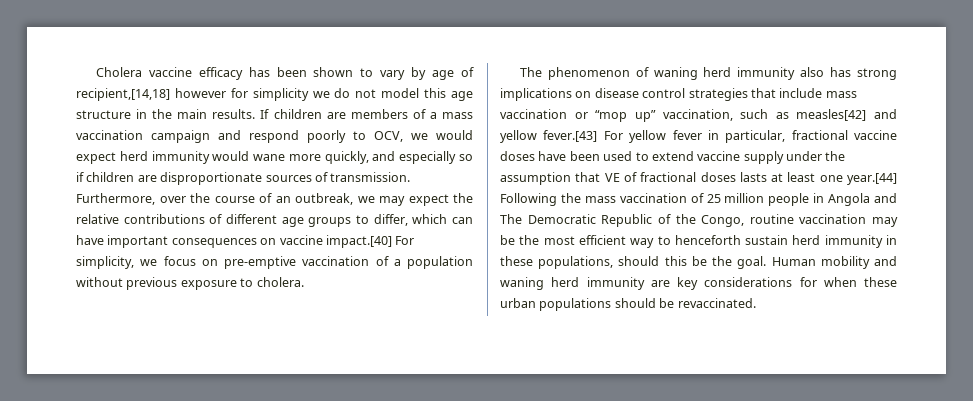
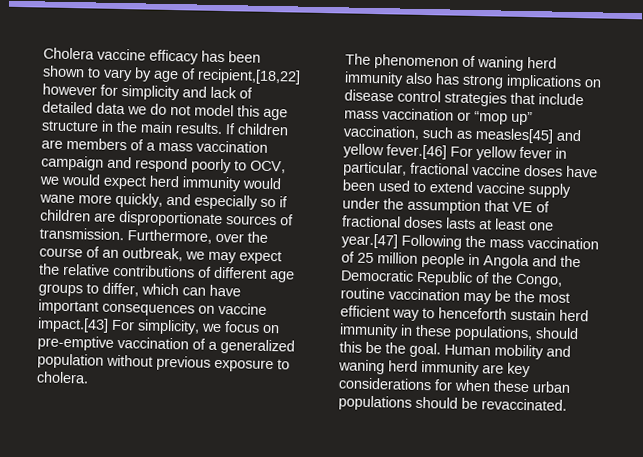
- Cholera vaccine efficacy has been shown to vary by age of recipient,[14,18] however for simplicity we do not model this age structure in the main results.
+ Cholera vaccine efficacy has been shown to vary by age of recipient,[18,22] however for simplicity and lack of detailed data we do not model this age structure in the main results.
- Furthermore, over the course of an outbreak, we may expect the relative contributions of different age groups to differ, which can have important consequences on vaccine impact.[40] For simplicity, we focus on pre-emptive vaccination of a population without previous exposure to cholera.
+ Furthermore, over the course of an outbreak, we may expect the relative contributions of different age groups to differ, which can have important consequences on vaccine impact.[43] For simplicity, we focus on pre-emptive vaccination of a generalized population without previous exposure to cholera.
- The phenomenon of waning herd immunity also has strong implications on disease control strategies that include mass vaccination or “mop up” vaccination, such as measles[42] and yellow fever.[43] For yellow fever in particular, fractional vaccine doses have been used to extend vaccine supply under the assumption that VE of fractional doses lasts at least one year.[44] Following the mass vaccination of 25 million people in Angola and The Democratic Republic of the Congo, routine vaccination may be the most efficient way to henceforth sustain herd immunity in these populations, should this be the goal.
+ The phenomenon of waning herd immunity also has strong implications on disease control strategies that include mass vaccination or “mop up” vaccination, such as measles[45] and yellow fever.[46] For yellow fever in particular, fractional vaccine doses have been used to extend vaccine supply under the assumption that VE of fractional doses lasts at least one year.[47] Following the mass vaccination of 25 million people in Angola and the Democratic Republic of the Congo, routine vaccination may be the most efficient way to henceforth sustain herd immunity in these populations, should this be the goal.

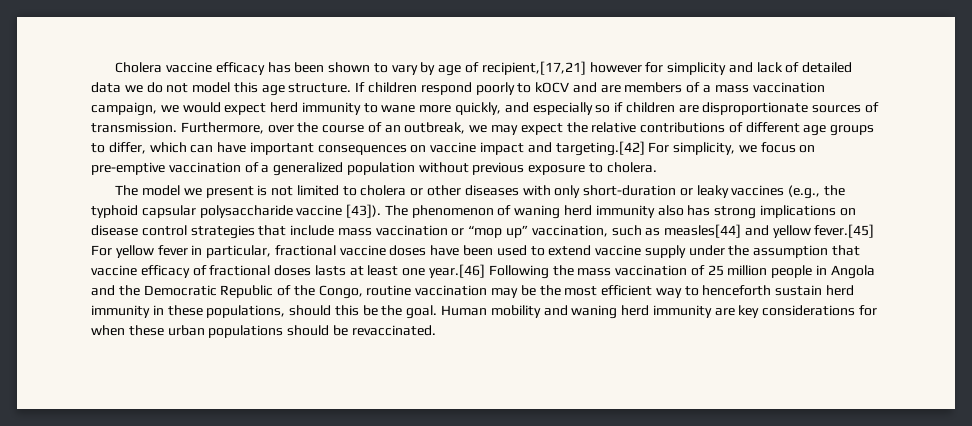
- Cholera vaccine efficacy has been shown to vary by age of recipient,[18,22] however for simplicity and lack of detailed data we do not model this age structure in the main results. If children are members of a mass vaccination campaign and respond poorly to OCV, we would expect herd immunity would wane more quickly, and especially so if children are disproportionate sources of transmission.
+ Cholera vaccine efficacy has been shown to vary by age of recipient,[17,21] however for simplicity and lack of detailed data we do not model this age structure. If children respond poorly to kOCV and are members of a mass vaccination campaign, we would expect herd immunity to wane more quickly, and especially so if children are disproportionate sources of transmission.
- Furthermore, over the course of an outbreak, we may expect the relative contributions of different age groups to differ, which can have important consequences on vaccine impact.[43] For simplicity, we focus on pre-emptive vaccination of a generalized population without previous exposure to cholera.
+ Furthermore, over the course of an outbreak, we may expect the relative contributions of different age groups to differ, which can have important consequences on vaccine impact and targeting.[42] For simplicity, we focus on pre-emptive vaccination of a generalized population without previous exposure to cholera.
- The phenomenon of waning herd immunity also has strong implications on disease control strategies that include mass vaccination or “mop up” vaccination, such as measles[45] and yellow fever.[46] For yellow fever in particular, fractional vaccine doses have been used to extend vaccine supply under the assumption that VE of fractional doses lasts at least one year.[47] Following the mass vaccination of 25 million people in Angola and the Democratic Republic of the Congo, routine vaccination may be the most efficient way to henceforth sustain herd immunity in these populations, should this be the goal.
+ The model we present is not limited to cholera or other diseases with only short-duration or leaky vaccines (e.g., the typhoid capsular polysaccharide vaccine [43]). The phenomenon of waning herd immunity also has strong implications on disease control strategies that include mass vaccination or “mop up” vaccination, such as measles[44] and yellow fever.[45] For yellow fever in particular, fractional vaccine doses have been used to extend vaccine supply under the assumption that vaccine efficacy of fractional doses lasts at least one year.[46] Following the mass vaccination of 25 million people in Angola and the Democratic Republic of the Congo, routine vaccination may be the most efficient way to henceforth sustain herd immunity in these populations, should this be the goal.

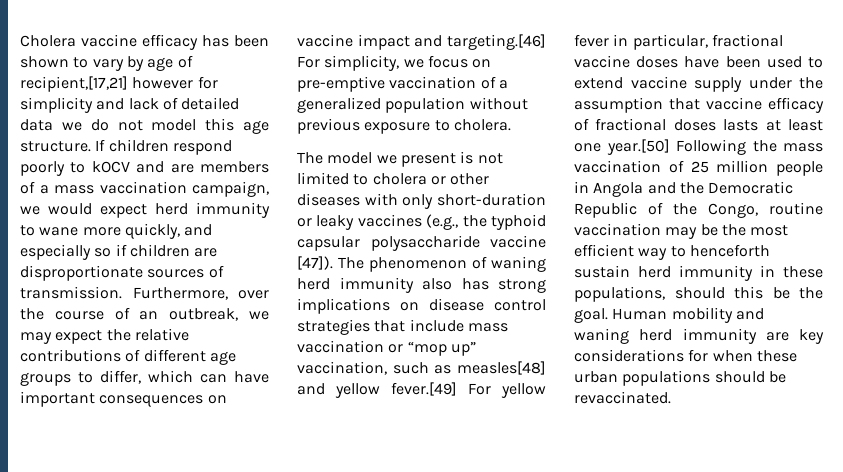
- Furthermore, over the course of an outbreak, we may expect the relative contributions of different age groups to differ, which can have important consequences on vaccine impact and targeting.[42] For simplicity, we focus on pre-emptive vaccination of a generalized population without previous exposure to cholera.
+ Furthermore, over the course of an outbreak, we may expect the relative contributions of different age groups to differ, which can have important consequences on vaccine impact and targeting.[46] For simplicity, we focus on pre-emptive vaccination of a generalized population without previous exposure to cholera.
- The model we present is not limited to cholera or other diseases with only short-duration or leaky vaccines (e.g., the typhoid capsular polysaccharide vaccine [43]).
+ The model we present is not limited to cholera or other diseases with only short-duration or leaky vaccines (e.g., the typhoid capsular polysaccharide vaccine [47]).
- The phenomenon of waning herd immunity also has strong implications on disease control strategies that include mass vaccination or “mop up” vaccination, such as measles[44] and yellow fever.[45] For yellow fever in particular, fractional vaccine doses have been used to extend vaccine supply under the assumption that vaccine efficacy of fractional doses lasts at least one year.[46] Following the mass vaccination of 25 million people in Angola and the Democratic Republic of the Congo, routine vaccination may be the most efficient way to henceforth sustain herd immunity in these populations, should this be the goal.
+ The phenomenon of waning herd immunity also has strong implications on disease control strategies that include mass vaccination or “mop up” vaccination, such as measles[48] and yellow fever.[49] For yellow fever in particular, fractional vaccine doses have been used to extend vaccine supply under the assumption that vaccine efficacy of fractional doses lasts at least one year.[50] Following the mass vaccination of 25 million people in Angola and the Democratic Republic of the Congo, routine vaccination may be the most efficient way to henceforth sustain herd immunity in these populations, should this be the goal.

